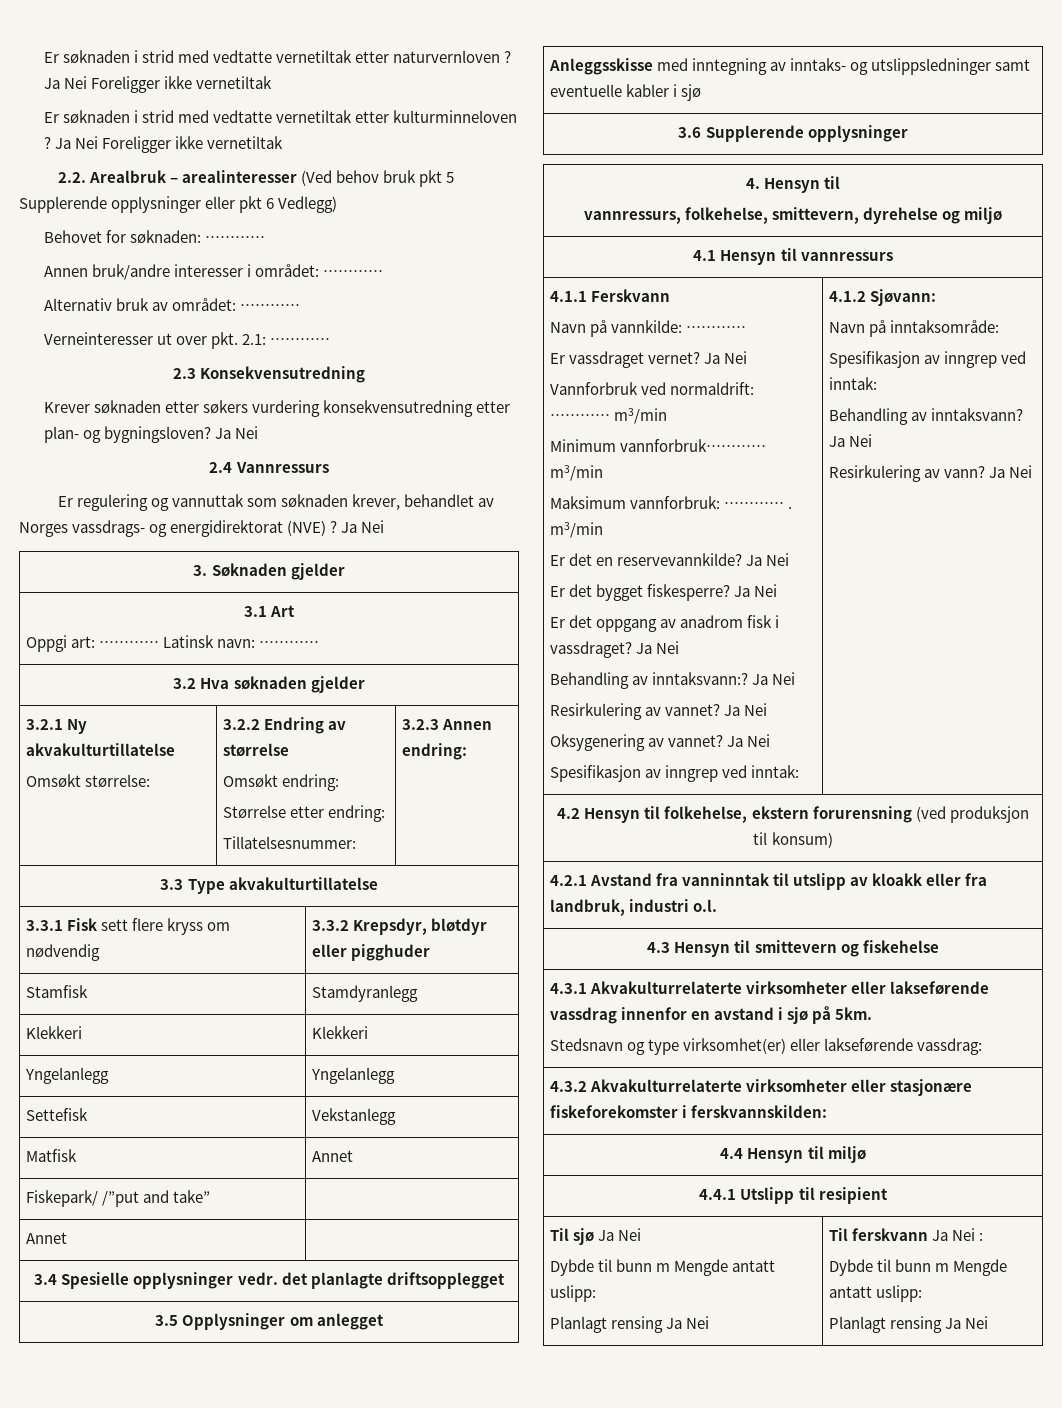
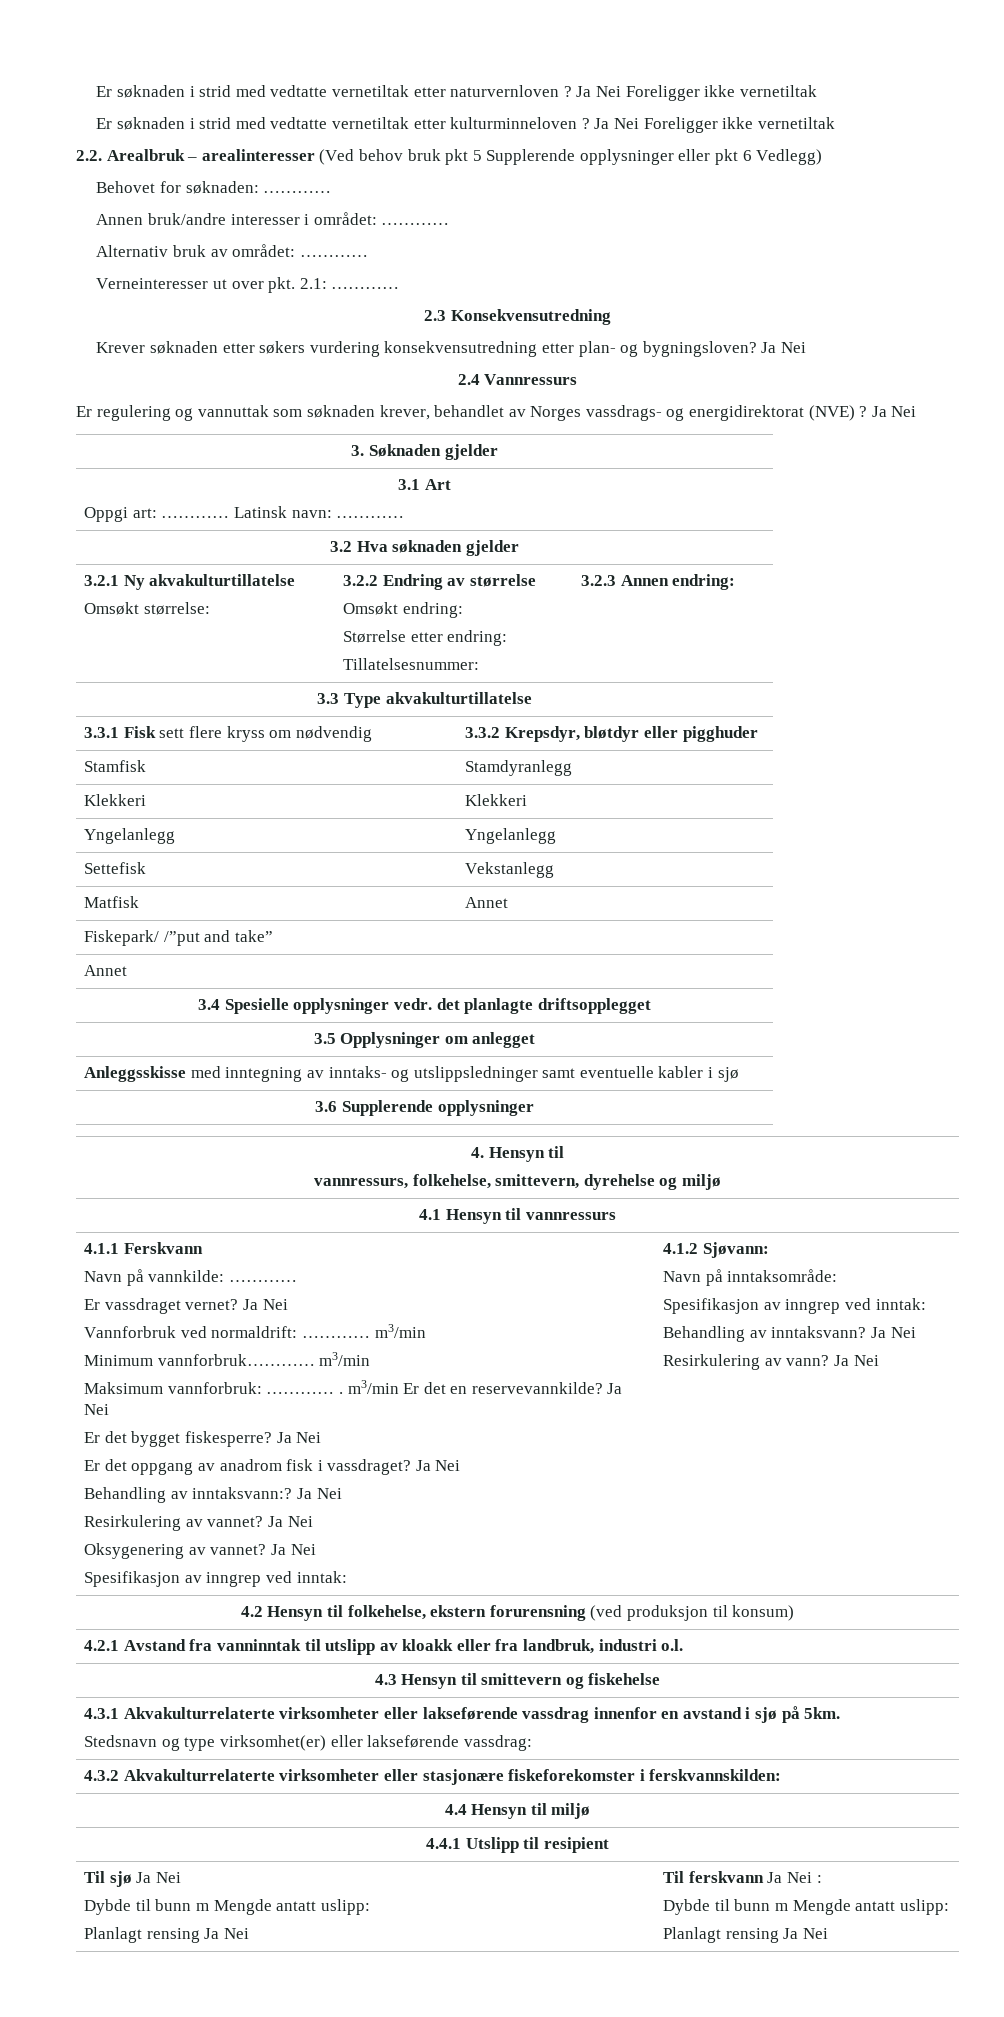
- Maksimum vannforbruk: ………… . m3/min
- Er det en reservevannkilde?
+ Maksimum vannforbruk: ………… . m3/min Er det en reservevannkilde?

